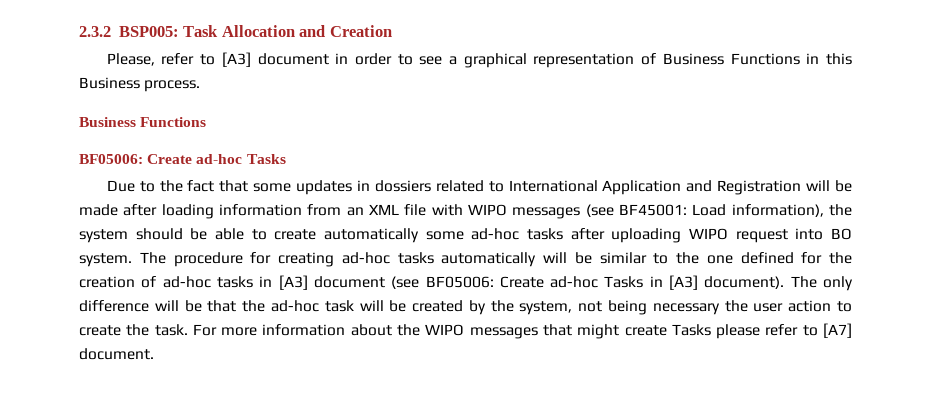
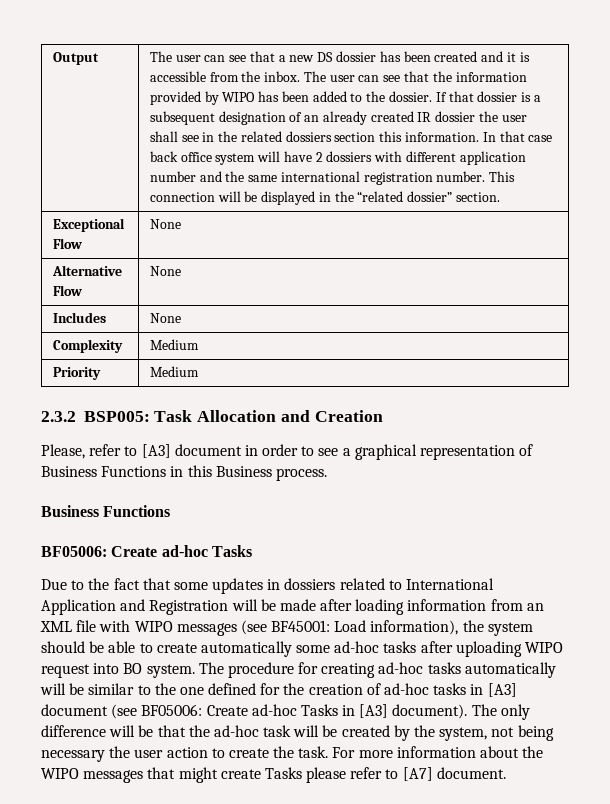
+ Output | The user can see that a new DS dossier has been created and it is accessible from the inbox. The user can see that the information provided by WIPO has been added to the dossier. If that dossier is a subsequent designation of an already created IR dossier the user shall see in the related dossiers section this information. In that case back office system will have 2 dossiers with different application number and the same international registration number. This connection will be displayed in the “related dossier” section.
+ Exceptional Flow | None
+ Alternative Flow | None
+ Includes | None
+ Complexity | Medium
+ Priority | Medium

